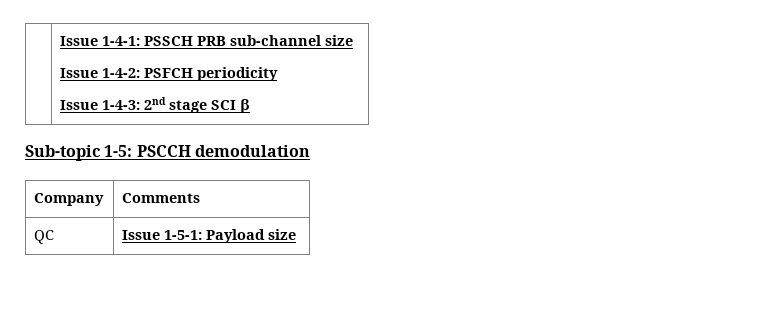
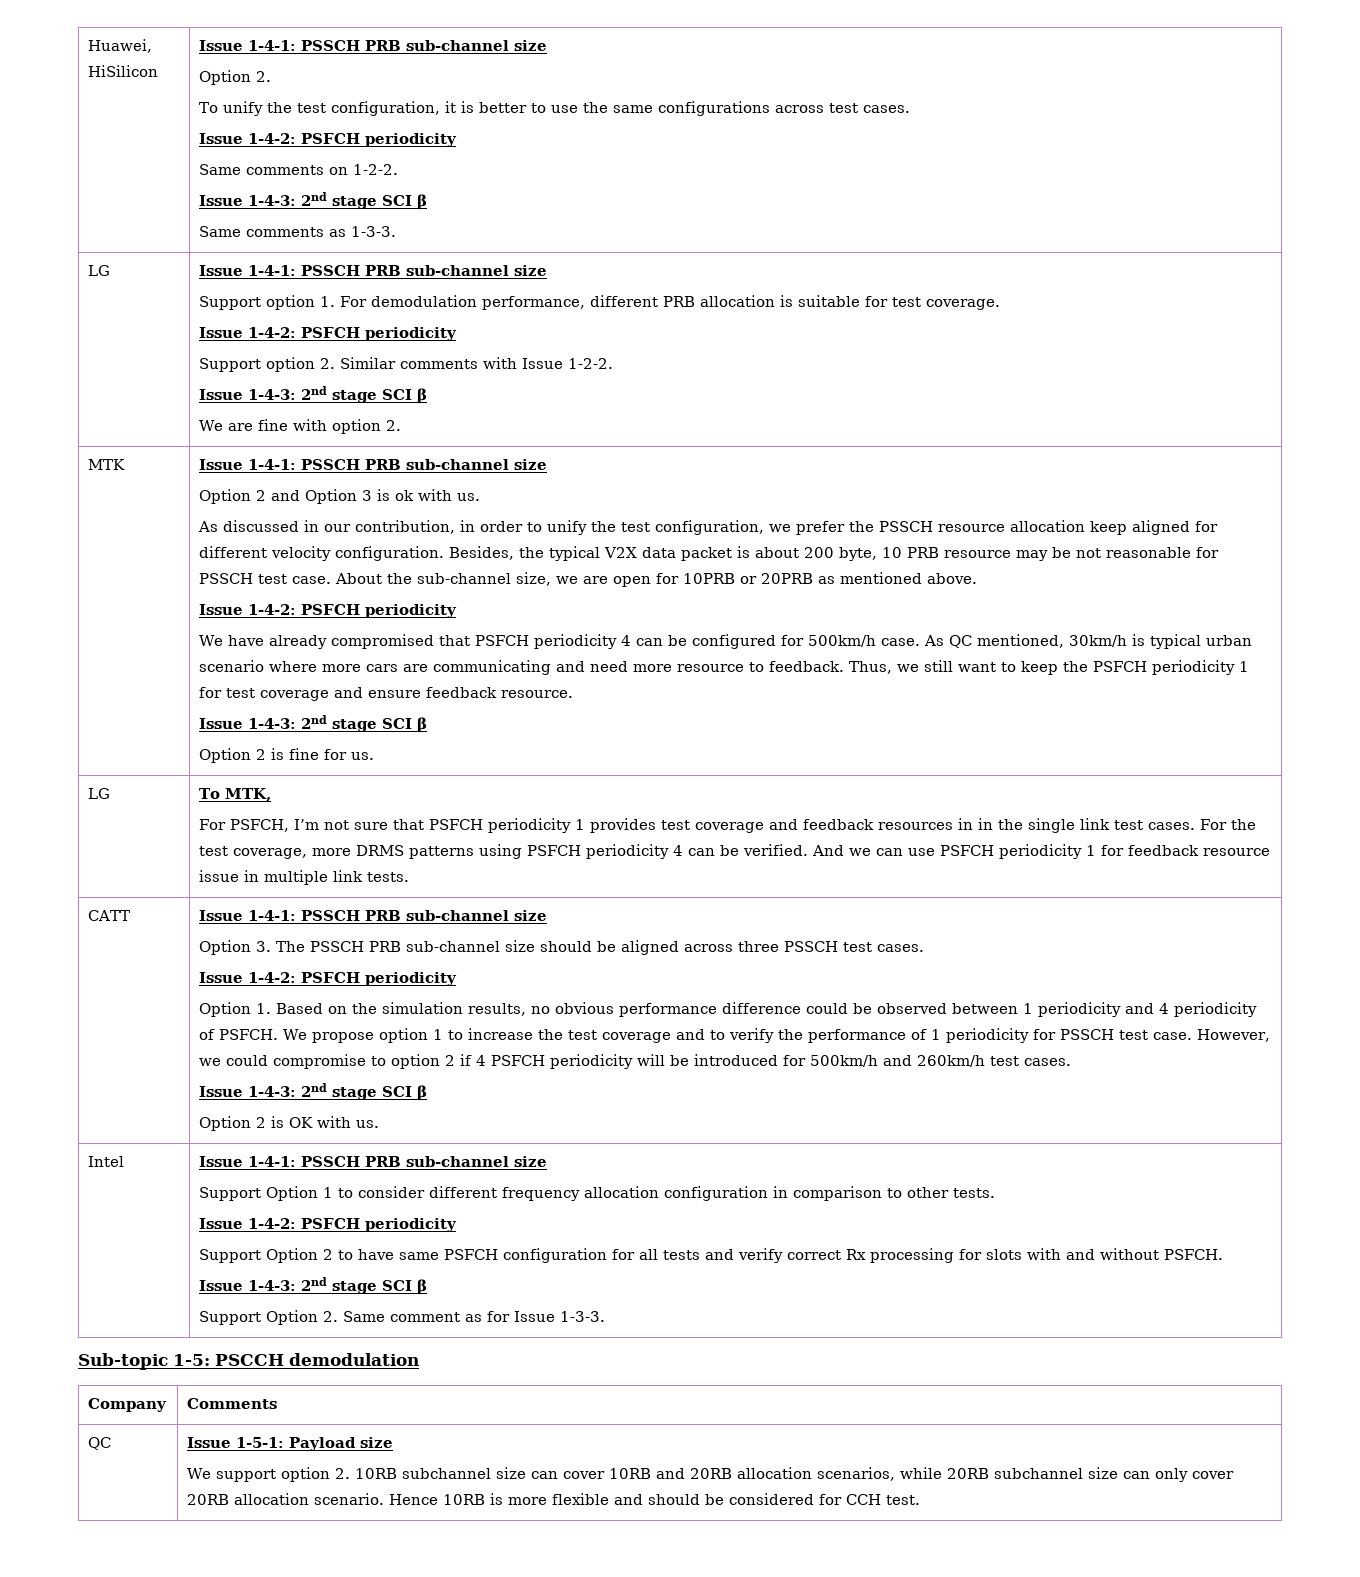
- Issue 1-4-1: PSSCH PRB sub-channel size
+ Huawei, HiSilicon | Issue 1-4-1: PSSCH PRB sub-channel size
+ Option 2.
+ To unify the test configuration, it is better to use the same configurations across test cases.
  Issue 1-4-2: PSFCH periodicity
+ Same comments on 1-2-2.
  Issue 1-4-3: 2nd stage SCI β
+ Same comments as 1-3-3.
+ LG | Issue 1-4-1: PSSCH PRB sub-channel size
+ Support option 1. For demodulation performance, different PRB allocation is suitable for test coverage.
+ Issue 1-4-2: PSFCH periodicity
+ Support option 2. Similar comments with Issue 1-2-2.
+ Issue 1-4-3: 2nd stage SCI β
+ We are fine with option 2.
+ MTK | Issue 1-4-1: PSSCH PRB sub-channel size
+ Option 2 and Option 3 is ok with us.
+ As discussed in our contribution, in order to unify the test configuration, we prefer the PSSCH resource allocation keep aligned for different velocity configuration. Besides, the typical V2X data packet is about 200 byte, 10 PRB resource may be not reasonable for PSSCH test case. About the sub-channel size, we are open for 10PRB or 20PRB as mentioned above.
+ Issue 1-4-2: PSFCH periodicity
+ We have already compromised that PSFCH periodicity 4 can be configured for 500km/h case. As QC mentioned, 30km/h is typical urban scenario where more cars are communicating and need more resource to feedback. Thus, we still want to keep the PSFCH periodicity 1 for test coverage and ensure feedback resource.
+ Issue 1-4-3: 2nd stage SCI β
+ Option 2 is fine for us.
+ LG | To MTK,
+ For PSFCH, I’m not sure that PSFCH periodicity 1 provides test coverage and feedback resources in in the single link test cases. For the test coverage, more DRMS patterns using PSFCH periodicity 4 can be verified. And we can use PSFCH periodicity 1 for feedback resource issue in multiple link tests.
+ CATT | Issue 1-4-1: PSSCH PRB sub-channel size
+ Option 3. The PSSCH PRB sub-channel size should be aligned across three PSSCH test cases.
+ Issue 1-4-2: PSFCH periodicity
+ Option 1. Based on the simulation results, no obvious performance difference could be observed between 1 periodicity and 4 periodicity of PSFCH. We propose option 1 to increase the test coverage and to verify the performance of 1 periodicity for PSSCH test case. However, we could compromise to option 2 if 4 PSFCH periodicity will be introduced for 500km/h and 260km/h test cases.
+ Issue 1-4-3: 2nd stage SCI β
+ Option 2 is OK with us.
+ Intel | Issue 1-4-1: PSSCH PRB sub-channel size
+ Support Option 1 to consider different frequency allocation configuration in comparison to other tests.
+ Issue 1-4-2: PSFCH periodicity
+ Support Option 2 to have same PSFCH configuration for all tests and verify correct Rx processing for slots with and without PSFCH.
+ Issue 1-4-3: 2nd stage SCI β
+ Support Option 2. Same comment as for Issue 1-3-3.
+ We support option 2. 10RB subchannel size can cover 10RB and 20RB allocation scenarios, while 20RB subchannel size can only cover 20RB allocation scenario. Hence 10RB is more flexible and should be considered for CCH test.

